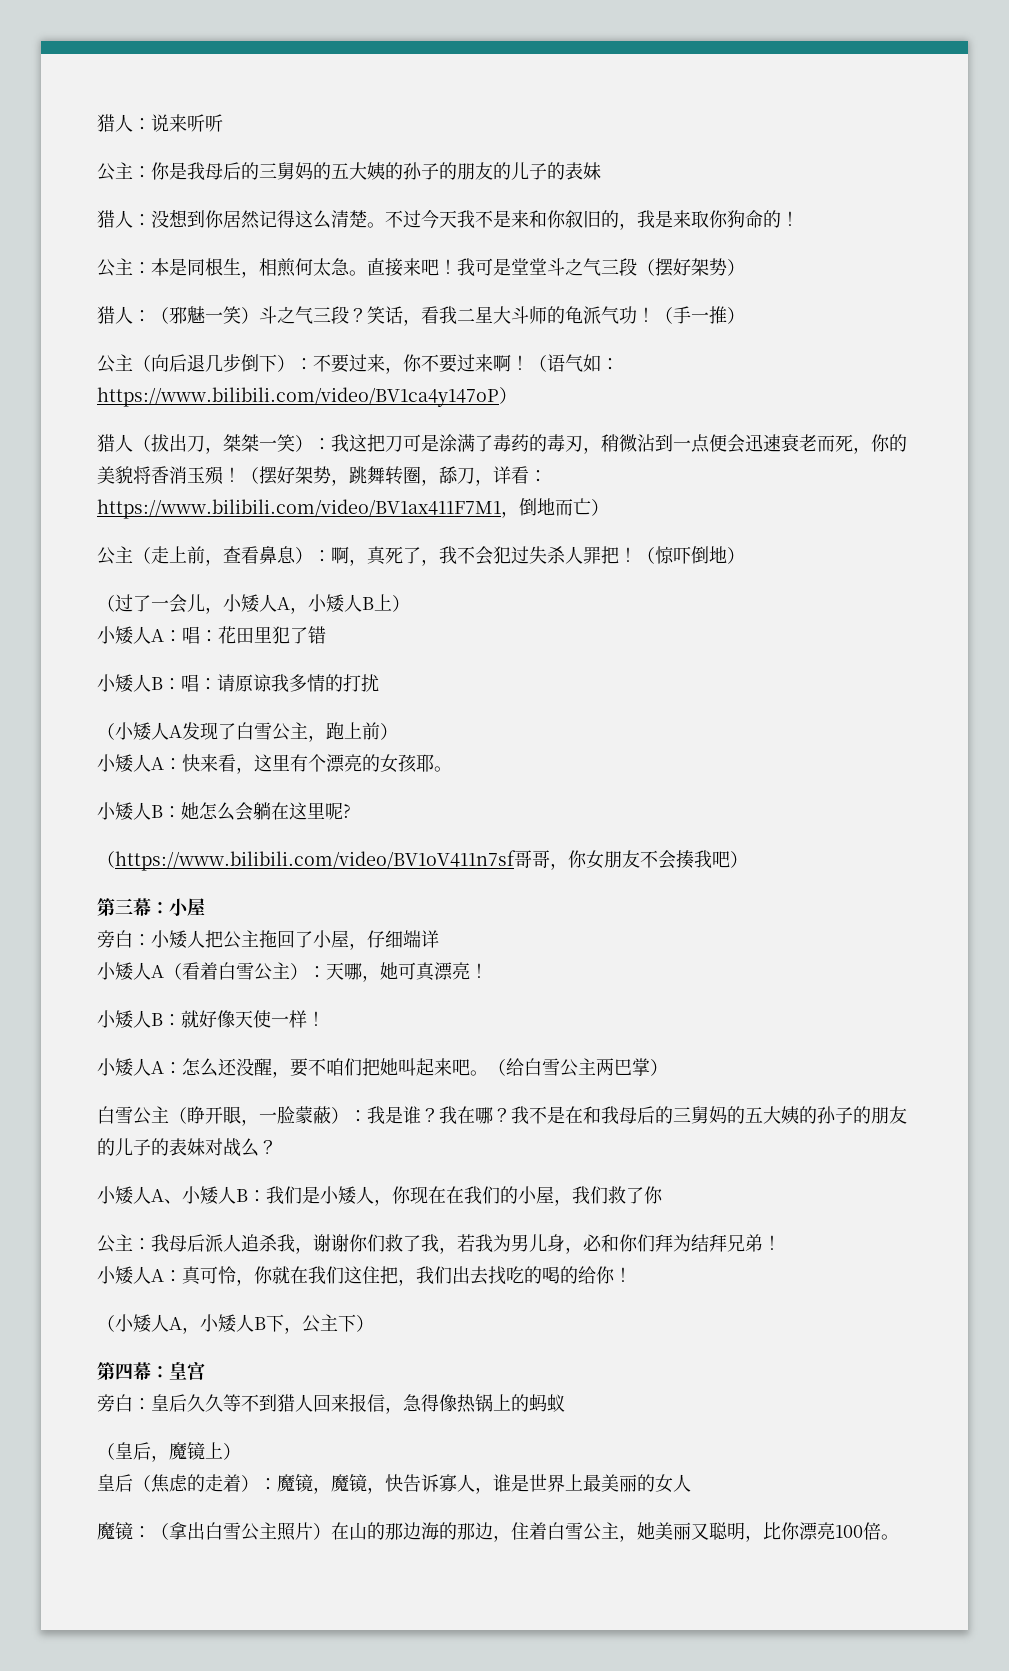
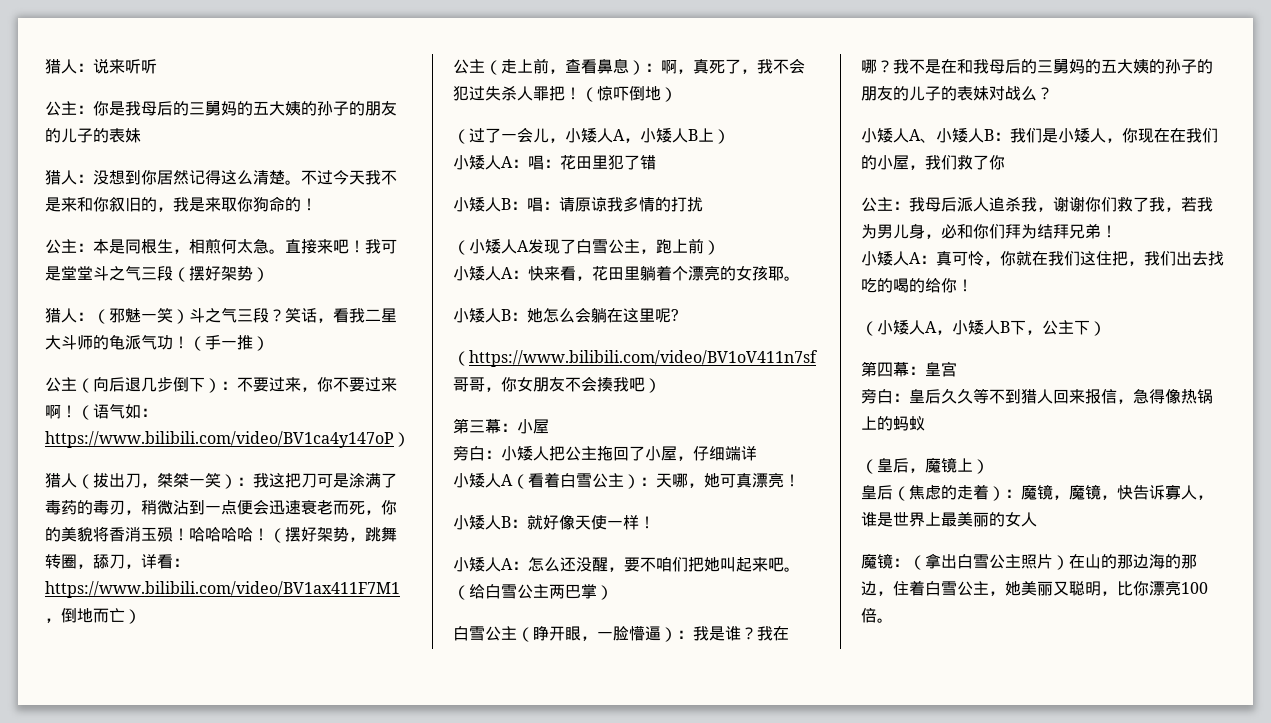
+ 哈哈哈哈！
- 小矮人A：快来看，这里有个漂亮的女孩耶。
+ 小矮人A：快来看，花田里躺着个漂亮的女孩耶。
- 白雪公主（睁开眼，一脸蒙蔽）：我是谁？
+ 白雪公主（睁开眼，一脸懵逼）：我是谁？

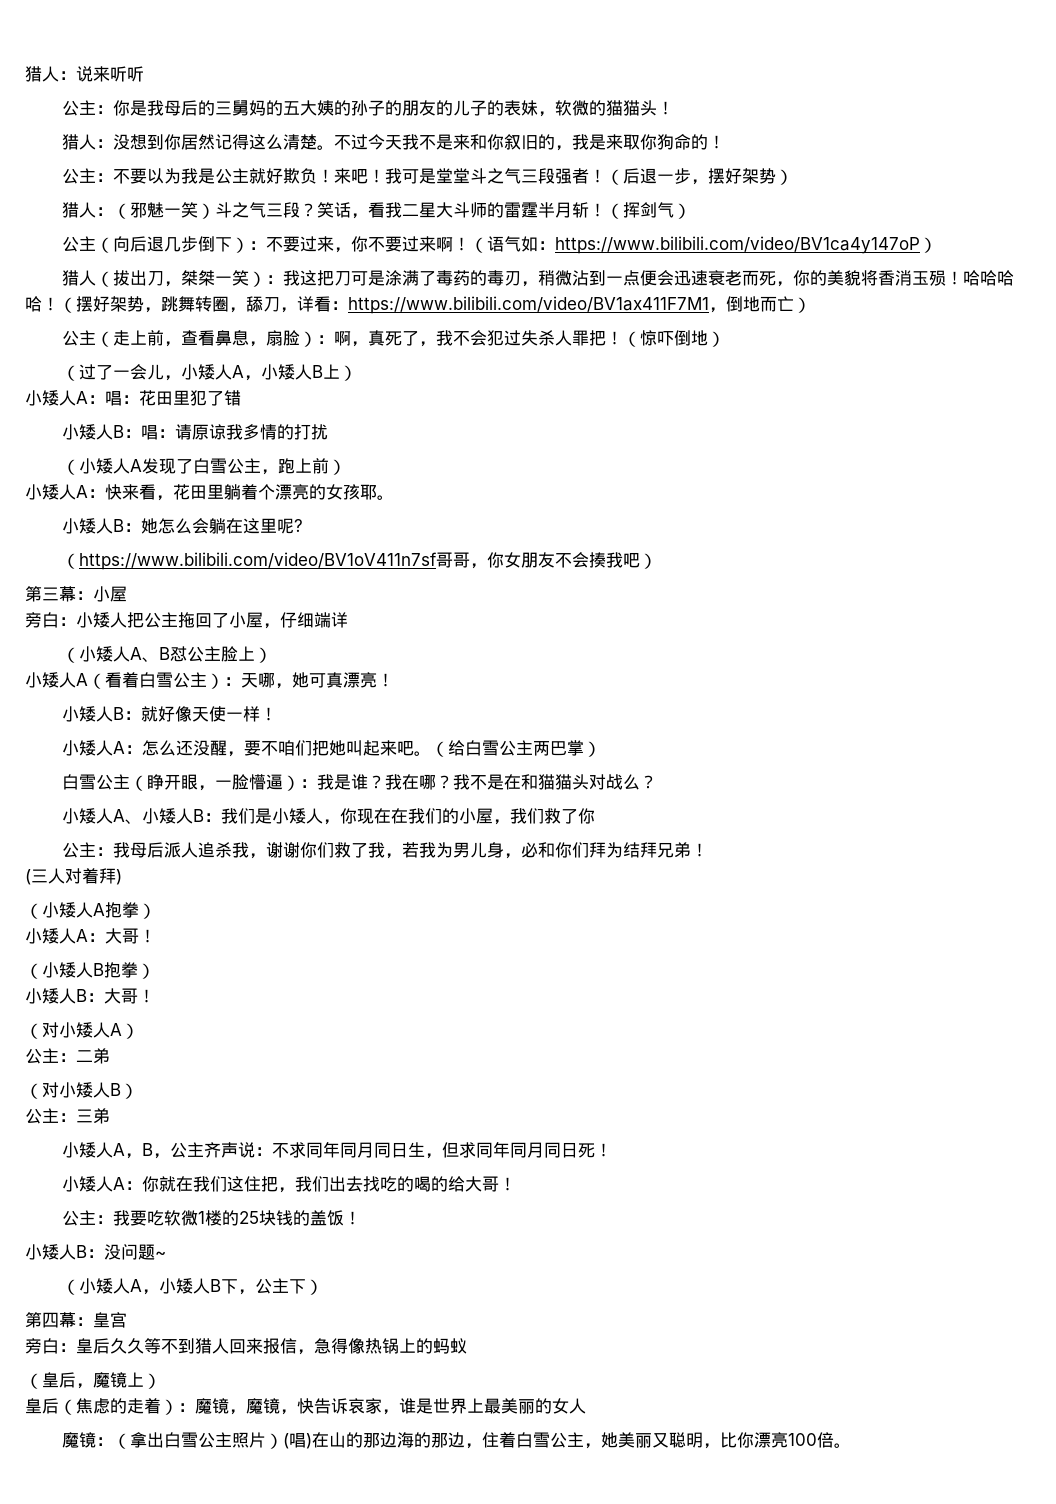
- 公主：你是我母后的三舅妈的五大姨的孙子的朋友的儿子的表妹
+ 公主：你是我母后的三舅妈的五大姨的孙子的朋友的儿子的表妹，软微的猫猫头！
- 公主：本是同根生，相煎何太急。直接来吧！
+ 公主：不要以为我是公主就好欺负！来吧！
- 我可是堂堂斗之气三段（摆好架势）
+ 我可是堂堂斗之气三段强者！（后退一步，摆好架势）
- 笑话，看我二星大斗师的龟派气功！（手一推）
+ 笑话，看我二星大斗师的雷霆半月斩！（挥剑气）
- 公主（走上前，查看鼻息）：啊，真死了，我不会犯过失杀人罪把！
+ 公主（走上前，查看鼻息，扇脸）：啊，真死了，我不会犯过失杀人罪把！
+ （小矮人A、B怼公主脸上）
- 我不是在和我母后的三舅妈的五大姨的孙子的朋友的儿子的表妹对战么？
+ 我不是在和猫猫头对战么？
- 小矮人A：真可怜，你就在我们这住把，我们出去找吃的喝的给你！
+ (三人对着拜)
+ （小矮人A抱拳）
+ 小矮人A：大哥！
+ （小矮人B抱拳）
+ 小矮人B：大哥！
+ （对小矮人A）
+ 公主：二弟
+ （对小矮人B）
+ 公主：三弟
+ 小矮人A，B，公主齐声说：不求同年同月同日生，但求同年同月同日死！
+ 小矮人A：你就在我们这住把，我们出去找吃的喝的给大哥！
+ 公主：我要吃软微1楼的25块钱的盖饭！
+ 小矮人B：没问题~
- 皇后（焦虑的走着）：魔镜，魔镜，快告诉寡人，谁是世界上最美丽的女人
+ 皇后（焦虑的走着）：魔镜，魔镜，快告诉哀家，谁是世界上最美丽的女人
- 魔镜：（拿出白雪公主照片）在山的那边海的那边，住着白雪公主，她美丽又聪明，比你漂亮100倍。
+ 魔镜：（拿出白雪公主照片）(唱)在山的那边海的那边，住着白雪公主，她美丽又聪明，比你漂亮100倍。

